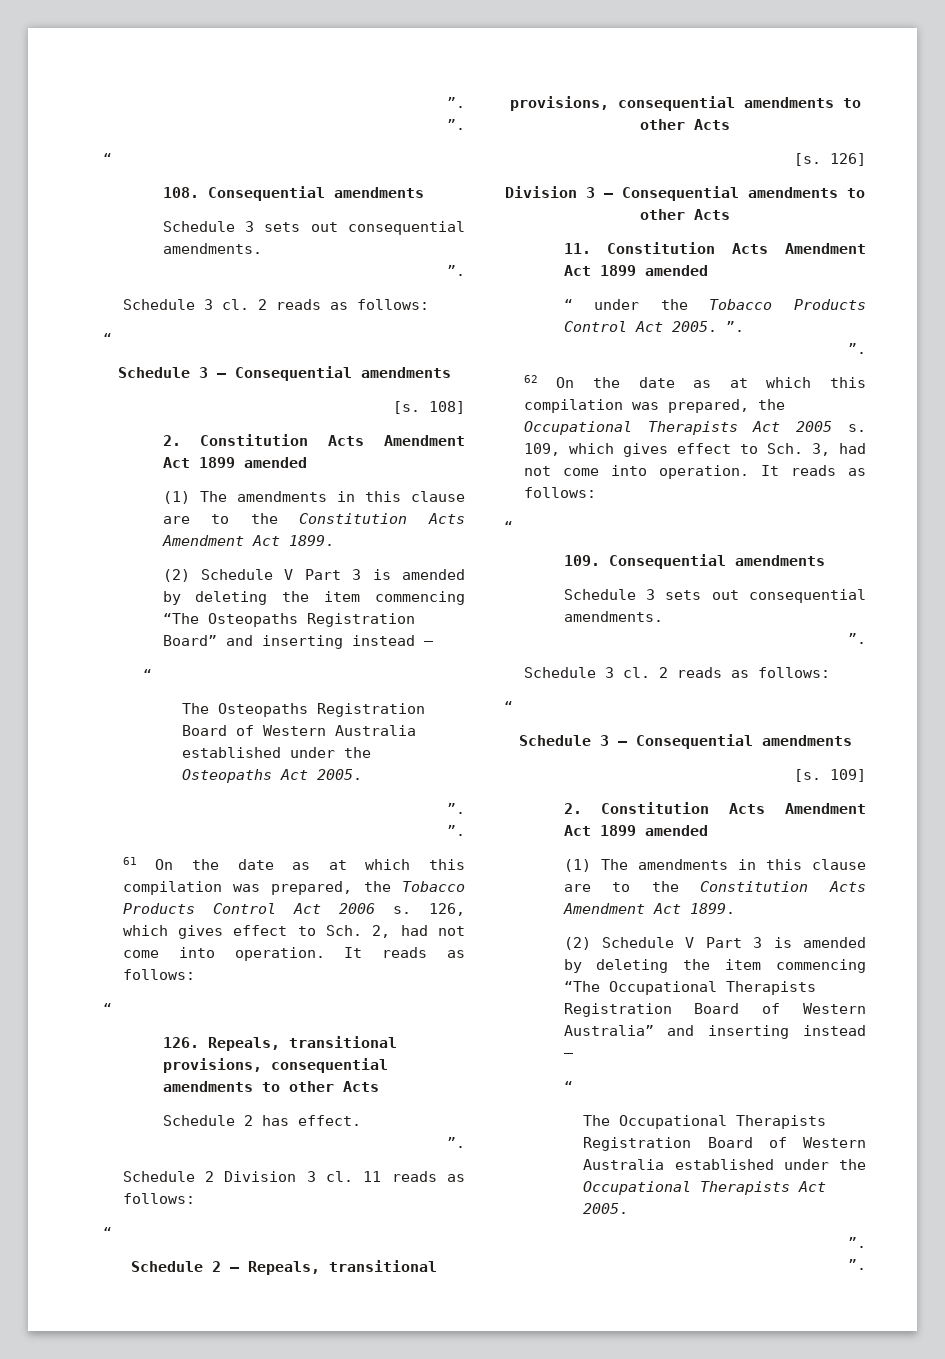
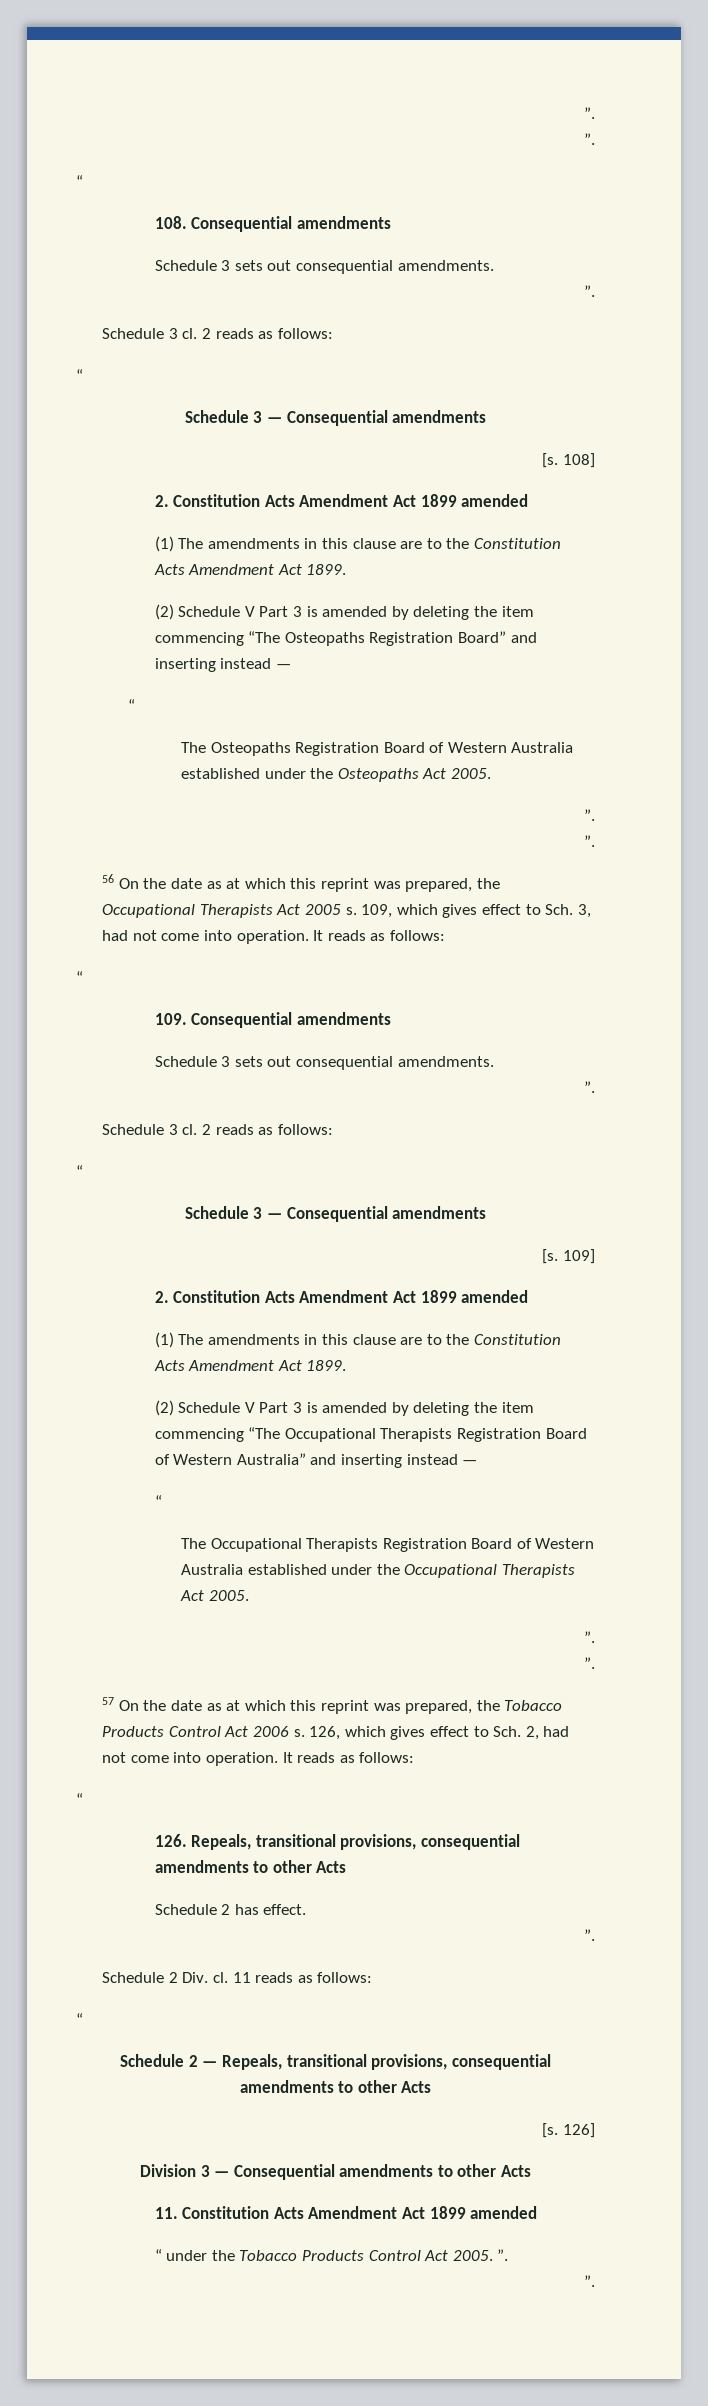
- 61 On the date as at which this compilation was prepared, the Tobacco Products Control Act 2006 s. 126, which gives effect to Sch. 2, had not come into operation. It reads as follows:
- “
- 126. Repeals, transitional provisions, consequential amendments to other Acts
- Schedule 2 has effect.
- ”.
- Schedule 2 Division 3 cl. 11 reads as follows:
- “
- Schedule 2 — Repeals, transitional provisions, consequential amendments to other Acts
- [s. 126]
- Division 3 — Consequential amendments to other Acts
- 11. Constitution Acts Amendment Act 1899 amended
- “ under the Tobacco Products Control Act 2005. ”.
- ”.
- 62 On the date as at which this compilation was prepared, the Occupational Therapists Act 2005 s.
+ 56 On the date as at which this reprint was prepared, the Occupational Therapists Act 2005 s.
+ 57 On the date as at which this reprint was prepared, the Tobacco Products Control Act 2006 s. 126, which gives effect to Sch. 2, had not come into operation. It reads as follows:
+ “
+ 126. Repeals, transitional provisions, consequential amendments to other Acts
+ Schedule 2 has effect.
+ ”.
+ Schedule 2 Div. cl. 11 reads as follows:
+ “
+ Schedule 2 — Repeals, transitional provisions, consequential amendments to other Acts
+ [s. 126]
+ Division 3 — Consequential amendments to other Acts
+ 11. Constitution Acts Amendment Act 1899 amended
+ “ under the Tobacco Products Control Act 2005. ”.
+ ”.

